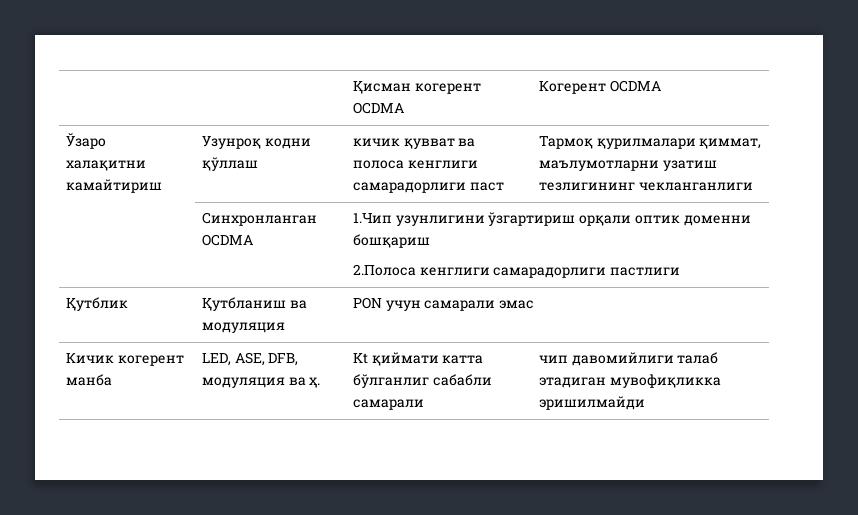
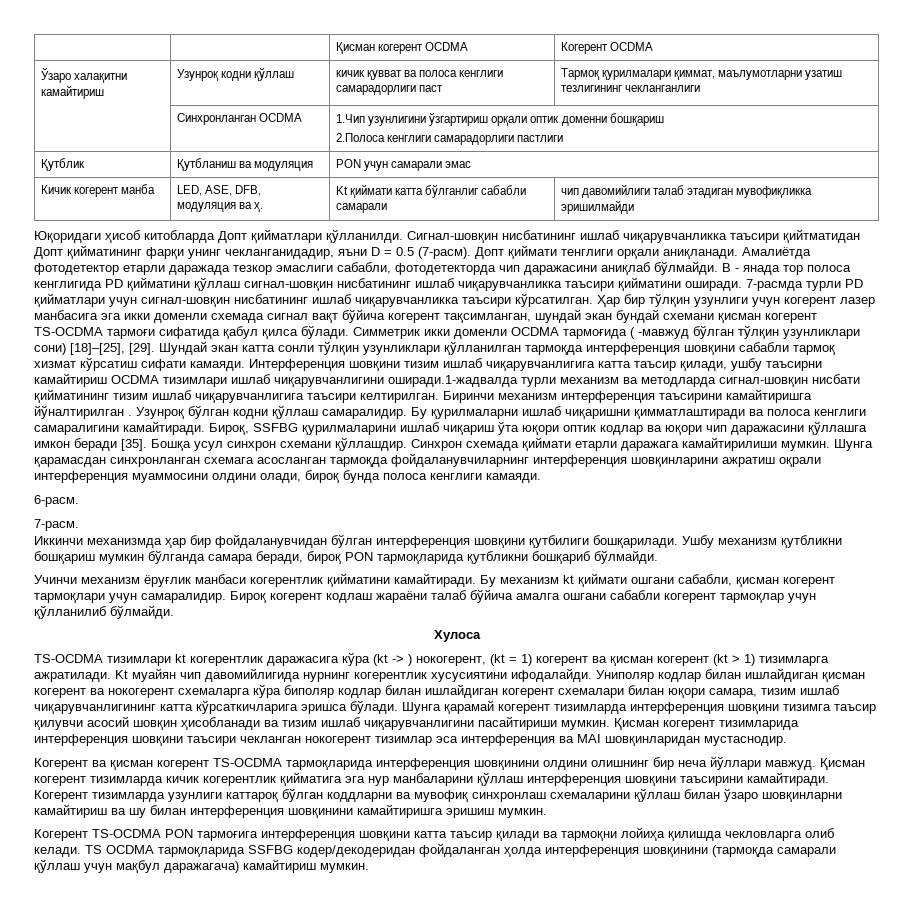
+ Юқоридаги ҳисоб китобларда Допт қийматлари қўлланилди. Сигнал-шовқин нисбатининг ишлаб чиқарувчанликка таъсири қийтматидан Допт қийматининг фарқи унинг чекланганидадир, яъни D = 0.5 (7-расм). Допт қиймати тенглиги орқали аниқланади. Амалиётда фотодетектор етарли даражада тезкор эмаслиги сабабли, фотодетекторда чип даражасини аниқлаб бўлмайди. B - янада тор полоса кенглигида PD қийматини қўллаш сигнал-шовқин нисбатининг ишлаб чиқарувчанликка таъсири қийматини оширади. 7-расмда турли PD қийматлари учун сигнал-шовқин нисбатининг ишлаб чиқарувчанликка таъсири кўрсатилган. Ҳар бир тўлқин узунлиги учун когерент лазер манбасига эга икки доменли схемада сигнал вақт бўйича когерент тақсимланган, шундай экан бундай схемани қисман когерент TS-OCDMA тармоғи сифатида қабул қилса бўлади. Симметрик икки доменли OCDMA тармоғида ( -мавжуд бўлган тўлқин узунликлари сони) [18]–[25], [29]. Шундай экан катта сонли тўлқин узунликлари қўлланилган тармоқда интерференция шовқини сабабли тармоқ хизмат кўрсатиш сифати камаяди. Интерференция шовқини тизим ишлаб чиқарувчанлигига катта таъсир қилади, ушбу таъсирни камайтириш OCDMA тизимлари ишлаб чиқарувчанлигини оширади.1-жадвалда турли механизм ва методларда сигнал-шовқин нисбати қийматининг тизим ишлаб чиқарувчанлигига таъсири келтирилган. Биринчи механизм интерференция таъсирини камайтиришга йўналтирилган . Узунроқ бўлган кодни қўллаш самаралидир. Бу қурилмаларни ишлаб чиқаришни қимматлаштиради ва полоса кенглиги самаралигини камайтиради. Бироқ, SSFBG қурилмаларини ишлаб чиқариш ўта юқори оптик кодлар ва юқори чип даражасини қўллашга имкон беради [35]. Бошқа усул синхрон схемани қўллашдир. Синхрон схемада қиймати етарли даражага камайтирилиши мумкин. Шунга қарамасдан синхронланган схемага асосланган тармоқда фойдаланувчиларнинг интерференция шовқинларини ажратиш оқрали интерференция муаммосини олдини олади, бироқ бунда полоса кенглиги камаяди.
+ 6-расм.
+ 7-расм.
+ Иккинчи механизмда ҳар бир фойдаланувчидан бўлган интерференция шовқини қутбилиги бошқарилади. Ушбу механизм қутбликни бошқариш мумкин бўлганда самара беради, бироқ PON тармоқларида қутбликни бошқариб бўлмайди.
+ Учинчи механизм ёруғлик манбаси когерентлик қийматини камайтиради. Бу механизм kt қиймати ошгани сабабли, қисман когерент тармоқлари учун самаралидир. Бироқ когерент кодлаш жараёни талаб бўйича амалга ошгани сабабли когерент тармоқлар учун қўлланилиб бўлмайди.
+ Хулоса
+ TS-OCDMA тизимлари kt когерентлик даражасига кўра (kt -> ) нокогерент, (kt = 1) когерент ва қисман когерент (kt > 1) тизимларга ажратилади. Kt муайян чип давомийлигида нурнинг когерентлик хусусиятини ифодалайди. Униполяр кодлар билан ишлайдиган қисман когерент ва нокогерент схемаларга кўра биполяр кодлар билан ишлайдиган когерент схемалари билан юқори самара, тизим ишлаб чиқарувчанлигининг катта кўрсаткичларига эришса бўлади. Шунга қарамай когерент тизимларда интерференция шовқини тизимга таъсир қилувчи асосий шовқин ҳисобланади ва тизим ишлаб чиқарувчанлигини пасайтириши мумкин. Қисман когерент тизимларида интерференция шовқини таъсири чекланган нокогерент тизимлар эса интерференция ва MAI шовқинларидан мустаснодир.
+ Когерент ва қисман когерент TS-OCDMA тармоқларида интерференция шовқинини олдини олишнинг бир неча йўллари мавжуд. Қисман когерент тизимларда кичик когерентлик қийматига эга нур манбаларини қўллаш интерференция шовқини таъсирини камайтиради. Когерент тизимларда узунлиги каттароқ бўлган коддларни ва мувофиқ синхронлаш схемаларини қўллаш билан ўзаро шовқинларни камайтириш ва шу билан интерференция шовқинини камайтиришга эришиш мумкин.
+ Когерент TS-OCDMA PON тармоғига интерференция шовқини катта таъсир қилади ва тармоқни лойиҳа қилишда чекловларга олиб келади. TS OCDMA тармоқларида SSFBG кодер/декодеридан фойдаланган ҳолда интерференция шовқинини (тармоқда самарали қўллаш учун мақбул даражагача) камайтириш мумкин.

